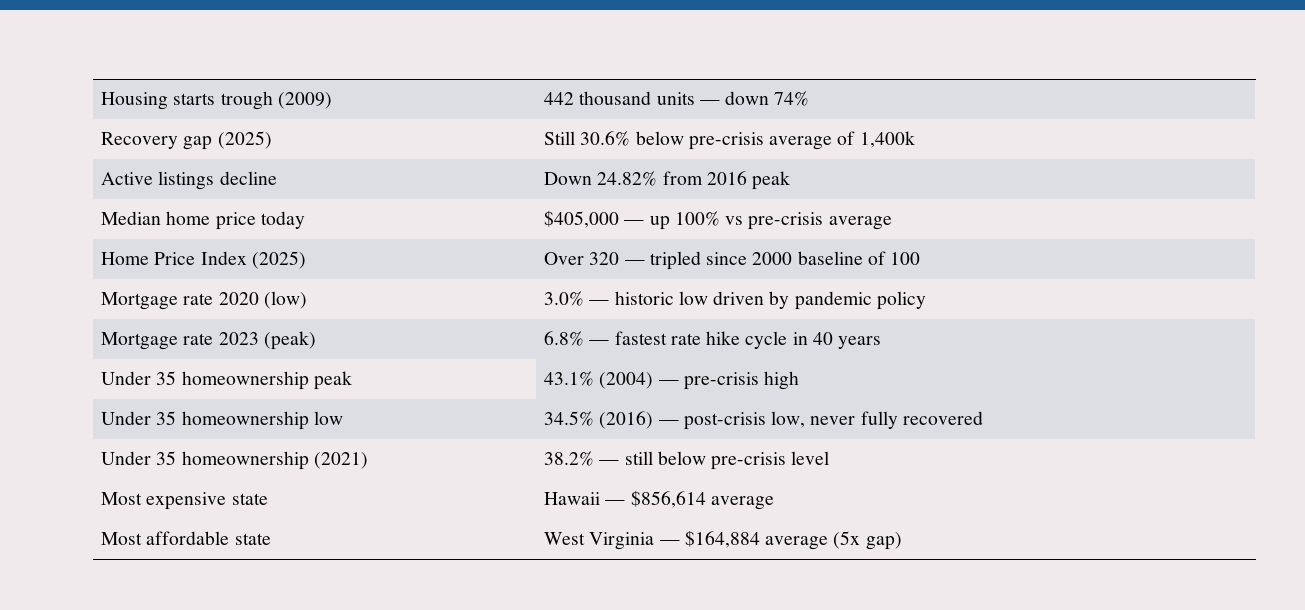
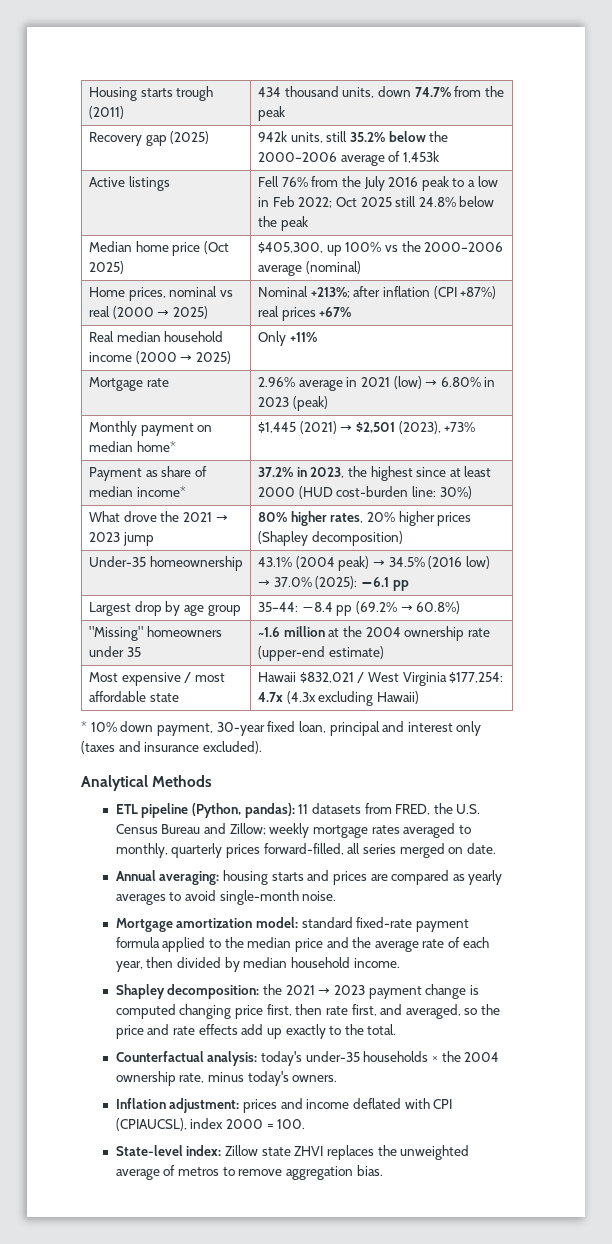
- Housing starts trough (2009) | 442 thousand units — down 74%
- Recovery gap (2025) | Still 30.6% below pre-crisis average of 1,400k
+ Housing starts trough (2011) | 434 thousand units, down 74.7% from the peak
+ Recovery gap (2025) | 942k units, still 35.2% below the 2000–2006 average of 1,453k
- Active listings decline | Down 24.82% from 2016 peak
+ Active listings | Fell 76% from the July 2016 peak to a low in Feb 2022; Oct 2025 still 24.8% below the peak
- Median home price today | $405,000 — up 100% vs pre-crisis average
+ Median home price (Oct 2025) | $405,300, up 100% vs the 2000–2006 average (nominal)
- Home Price Index (2025) | Over 320 — tripled since 2000 baseline of 100
- Mortgage rate 2020 (low) | 3.0% — historic low driven by pandemic policy
- Mortgage rate 2023 (peak) | 6.8% — fastest rate hike cycle in 40 years
- Under 35 homeownership peak | 43.1% (2004) — pre-crisis high
- Under 35 homeownership low | 34.5% (2016) — post-crisis low, never fully recovered
- Under 35 homeownership (2021) | 38.2% — still below pre-crisis level
+ Home prices, nominal vs real (2000 → 2025) | Nominal +213%; after inflation (CPI +87%) real prices +67%
+ Real median household income (2000 → 2025) | Only +11%
+ Mortgage rate | 2.96% average in 2021 (low) → 6.80% in 2023 (peak)
+ Monthly payment on median home* | $1,445 (2021) → $2,501 (2023), +73%
+ Payment as share of median income* | 37.2% in 2023, the highest since at least 2000 (HUD cost-burden line: 30%)
+ What drove the 2021 → 2023 jump | 80% higher rates, 20% higher prices (Shapley decomposition)
+ Under-35 homeownership | 43.1% (2004 peak) → 34.5% (2016 low) → 37.0% (2025): −6.1 pp
+ Largest drop by age group | 35–44: −8.4 pp (69.2% → 60.8%)
+ "Missing" homeowners under 35 | ~1.6 million at the 2004 ownership rate (upper-end estimate)
- Most expensive state | Hawaii — $856,614 average
- Most affordable state | West Virginia — $164,884 average (5x gap)
+ Most expensive / most affordable state | Hawaii $832,021 / West Virginia $177,254: 4.7x (4.3x excluding Hawaii)
+ * 10% down payment, 30-year fixed loan, principal and interest only (taxes and insurance excluded).
+ Analytical Methods
+ ETL pipeline (Python, pandas): 11 datasets from FRED, the U.S. Census Bureau and Zillow; weekly mortgage rates averaged to monthly, quarterly prices forward-filled, all series merged on date.
+ Annual averaging: housing starts and prices are compared as yearly averages to avoid single-month noise.
+ Mortgage amortization model: standard fixed-rate payment formula applied to the median price and the average rate of each year, then divided by median household income.
+ Shapley decomposition: the 2021 → 2023 payment change is computed changing price first, then rate first, and averaged, so the price and rate effects add up exactly to the total.
+ Counterfactual analysis: today's under-35 households × the 2004 ownership rate, minus today's owners.
+ Inflation adjustment: prices and income deflated with CPI (CPIAUCSL), index 2000 = 100.
+ State-level index: Zillow state ZHVI replaces the unweighted average of metros to remove aggregation bias.

